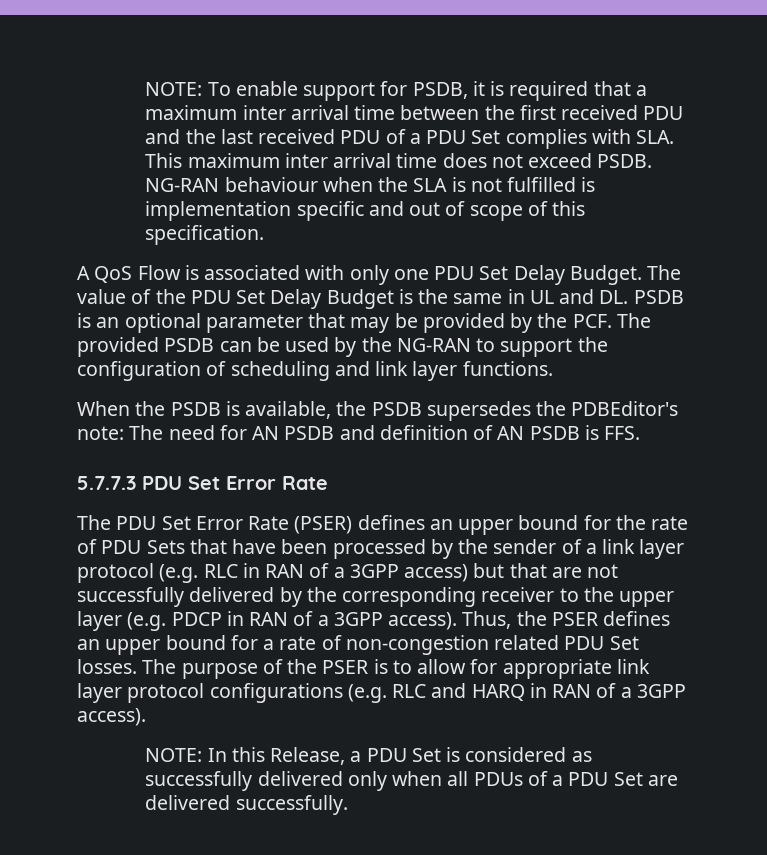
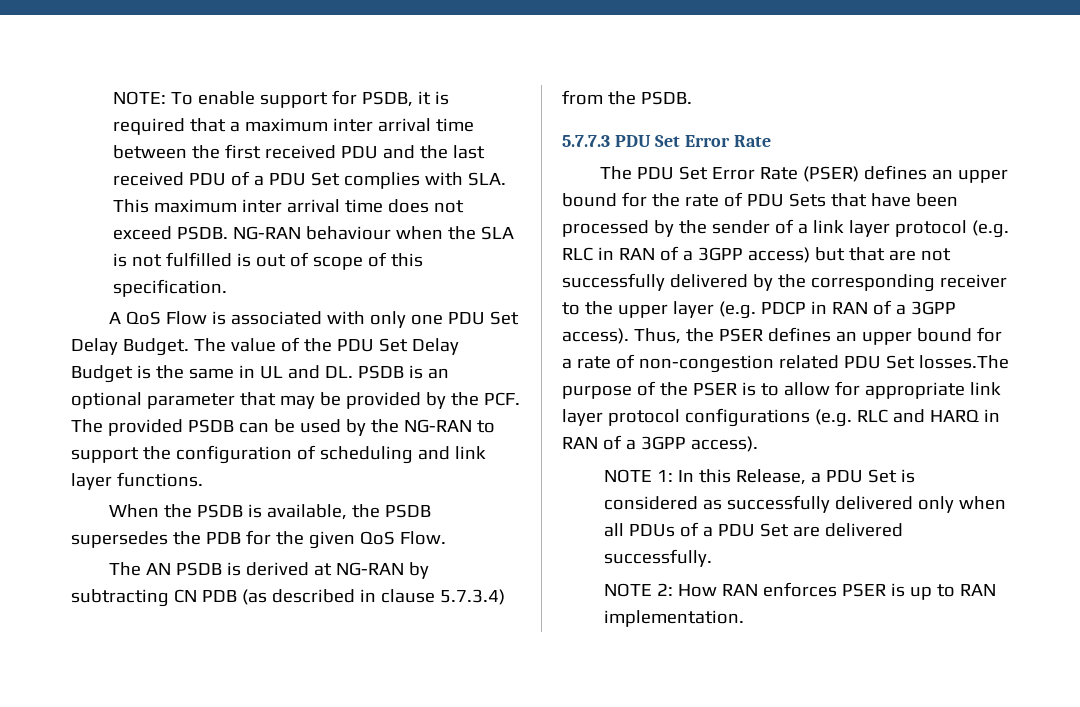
- NG-RAN behaviour when the SLA is not fulfilled is implementation specific and out of scope of this specification.
+ NG-RAN behaviour when the SLA is not fulfilled is out of scope of this specification.
- When the PSDB is available, the PSDB supersedes the PDBEditor's note: The need for AN PSDB and definition of AN PSDB is FFS.
+ When the PSDB is available, the PSDB supersedes the PDB for the given QoS Flow.
+ The AN PSDB is derived at NG-RAN by subtracting CN PDB (as described in clause 5.7.3.4) from the PSDB.
- Thus, the PSER defines an upper bound for a rate of non-congestion related PDU Set losses. The purpose of the PSER is to allow for appropriate link layer protocol configurations (e.g. RLC and HARQ in RAN of a 3GPP access).
+ Thus, the PSER defines an upper bound for a rate of non-congestion related PDU Set losses.The purpose of the PSER is to allow for appropriate link layer protocol configurations (e.g. RLC and HARQ in RAN of a 3GPP access).
- NOTE: In this Release, a PDU Set is considered as successfully delivered only when all PDUs of a PDU Set are delivered successfully.
+ NOTE 1: In this Release, a PDU Set is considered as successfully delivered only when all PDUs of a PDU Set are delivered successfully.
+ NOTE 2: How RAN enforces PSER is up to RAN implementation.

